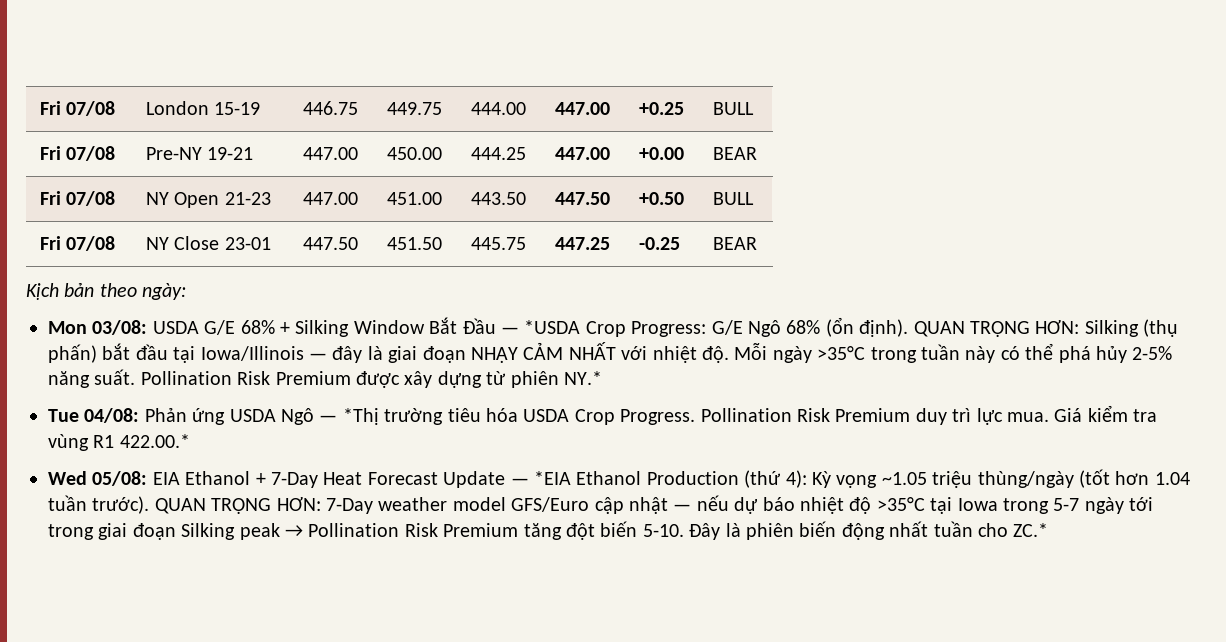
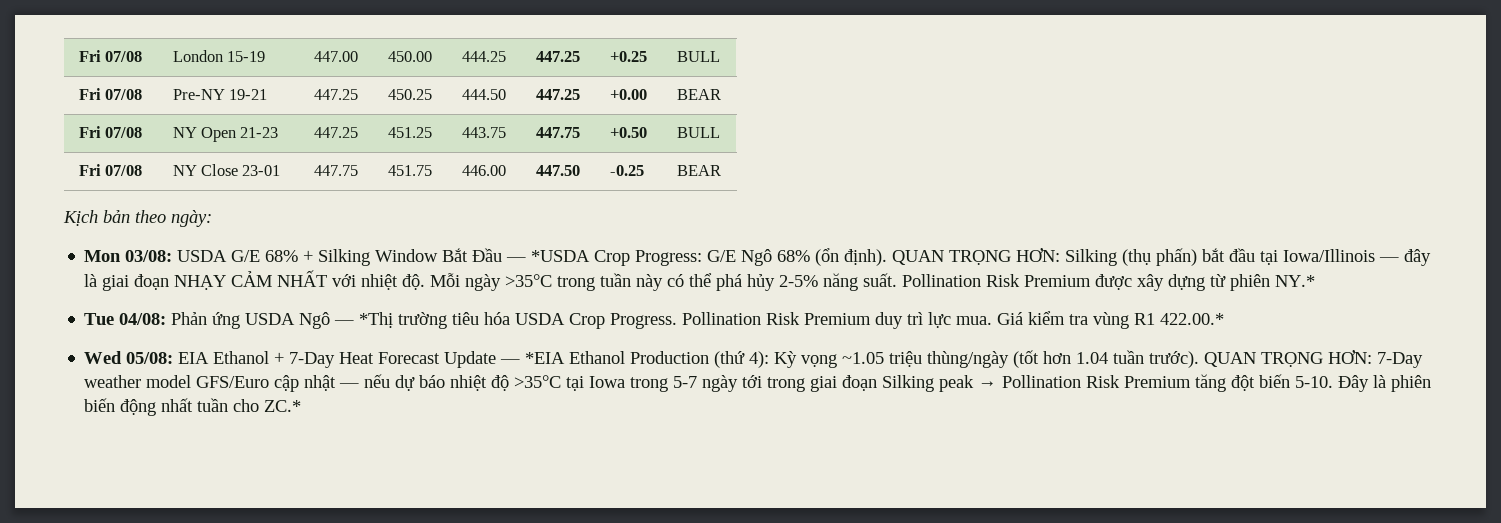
- Fri 07/08 | London 15-19 | 446.75 | 449.75 | 444.00 | 447.00 | +0.25 | BULL
+ Fri 07/08 | London 15-19 | 447.00 | 450.00 | 444.25 | 447.25 | +0.25 | BULL
- Fri 07/08 | Pre-NY 19-21 | 447.00 | 450.00 | 444.25 | 447.00 | +0.00 | BEAR
+ Fri 07/08 | Pre-NY 19-21 | 447.25 | 450.25 | 444.50 | 447.25 | +0.00 | BEAR
- Fri 07/08 | NY Open 21-23 | 447.00 | 451.00 | 443.50 | 447.50 | +0.50 | BULL
+ Fri 07/08 | NY Open 21-23 | 447.25 | 451.25 | 443.75 | 447.75 | +0.50 | BULL
- Fri 07/08 | NY Close 23-01 | 447.50 | 451.50 | 445.75 | 447.25 | -0.25 | BEAR
+ Fri 07/08 | NY Close 23-01 | 447.75 | 451.75 | 446.00 | 447.50 | -0.25 | BEAR

